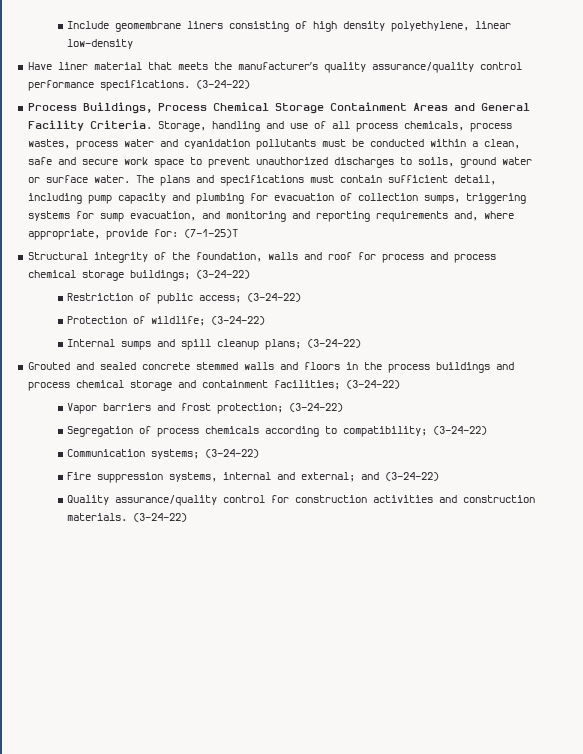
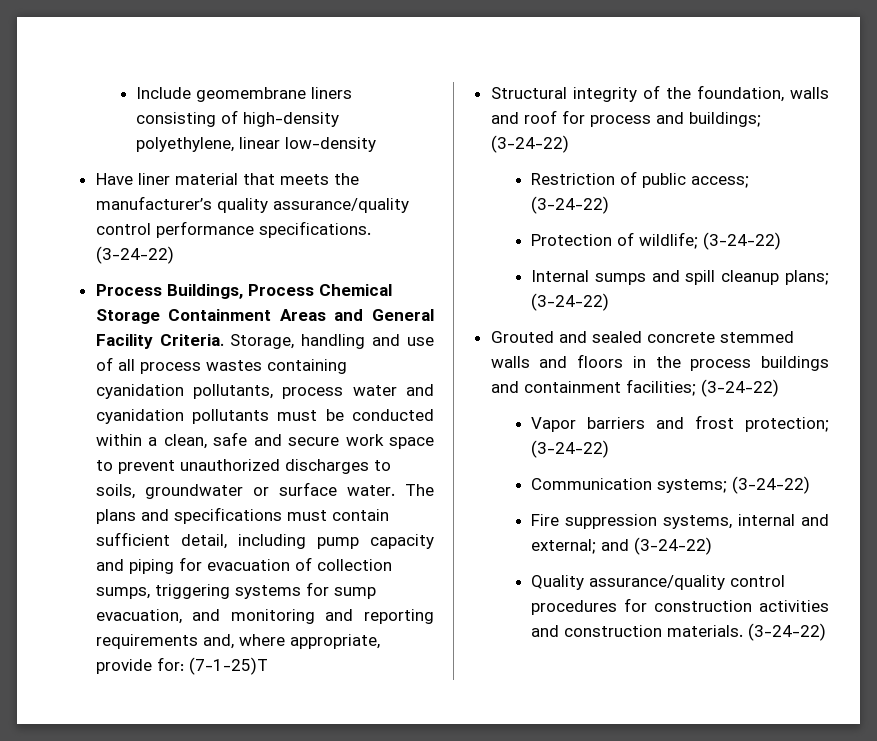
- Include geomembrane liners consisting of high density polyethylene, linear low-density
+ Include geomembrane liners consisting of high-density polyethylene, linear low-density
- Storage, handling and use of all process chemicals, process wastes, process water and cyanidation pollutants must be conducted within a clean, safe and secure work space to prevent unauthorized discharges to soils, ground water or surface water.
+ Storage, handling and use of all process wastes containing cyanidation pollutants, process water and cyanidation pollutants must be conducted within a clean, safe and secure work space to prevent unauthorized discharges to soils, groundwater or surface water.
- The plans and specifications must contain sufficient detail, including pump capacity and plumbing for evacuation of collection sumps, triggering systems for sump evacuation, and monitoring and reporting requirements and, where appropriate, provide for: (7-1-25)T
+ The plans and specifications must contain sufficient detail, including pump capacity and piping for evacuation of collection sumps, triggering systems for sump evacuation, and monitoring and reporting requirements and, where appropriate, provide for: (7-1-25)T
- Structural integrity of the foundation, walls and roof for process and process chemical storage buildings; (3-24-22)
+ Structural integrity of the foundation, walls and roof for process and buildings; (3-24-22)
- Grouted and sealed concrete stemmed walls and floors in the process buildings and process chemical storage and containment facilities; (3-24-22)
+ Grouted and sealed concrete stemmed walls and floors in the process buildings and containment facilities; (3-24-22)
- Segregation of process chemicals according to compatibility; (3-24-22)
- Quality assurance/quality control for construction activities and construction materials.
+ Quality assurance/quality control procedures for construction activities and construction materials.

